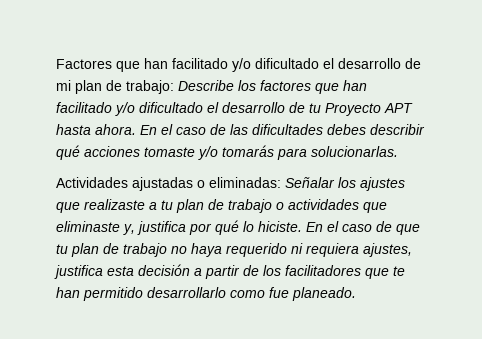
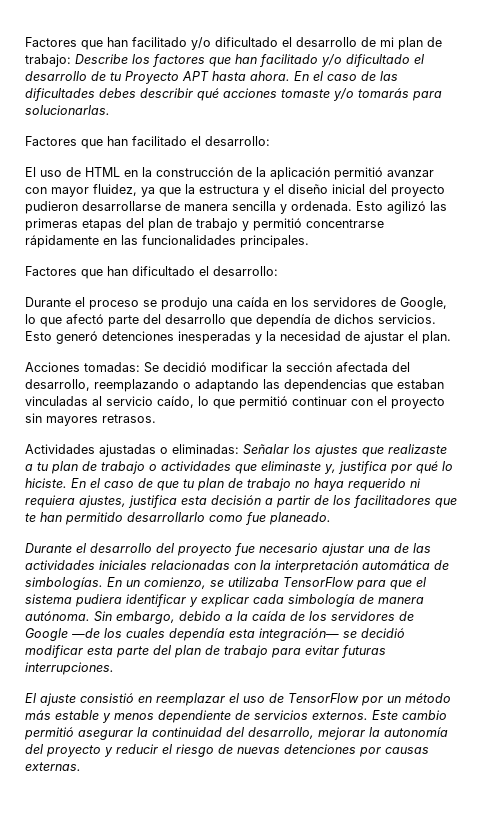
+ Factores que han facilitado el desarrollo:
+ El uso de HTML en la construcción de la aplicación permitió avanzar con mayor fluidez, ya que la estructura y el diseño inicial del proyecto pudieron desarrollarse de manera sencilla y ordenada. Esto agilizó las primeras etapas del plan de trabajo y permitió concentrarse rápidamente en las funcionalidades principales.
+ Factores que han dificultado el desarrollo:
+ Durante el proceso se produjo una caída en los servidores de Google, lo que afectó parte del desarrollo que dependía de dichos servicios. Esto generó detenciones inesperadas y la necesidad de ajustar el plan.
+ Acciones tomadas: Se decidió modificar la sección afectada del desarrollo, reemplazando o adaptando las dependencias que estaban vinculadas al servicio caído, lo que permitió continuar con el proyecto sin mayores retrasos.
+ Durante el desarrollo del proyecto fue necesario ajustar una de las actividades iniciales relacionadas con la interpretación automática de simbologías. En un comienzo, se utilizaba TensorFlow para que el sistema pudiera identificar y explicar cada simbología de manera autónoma. Sin embargo, debido a la caída de los servidores de Google —de los cuales dependía esta integración— se decidió modificar esta parte del plan de trabajo para evitar futuras interrupciones.
+ El ajuste consistió en reemplazar el uso de TensorFlow por un método más estable y menos dependiente de servicios externos. Este cambio permitió asegurar la continuidad del desarrollo, mejorar la autonomía del proyecto y reducir el riesgo de nuevas detenciones por causas externas.

